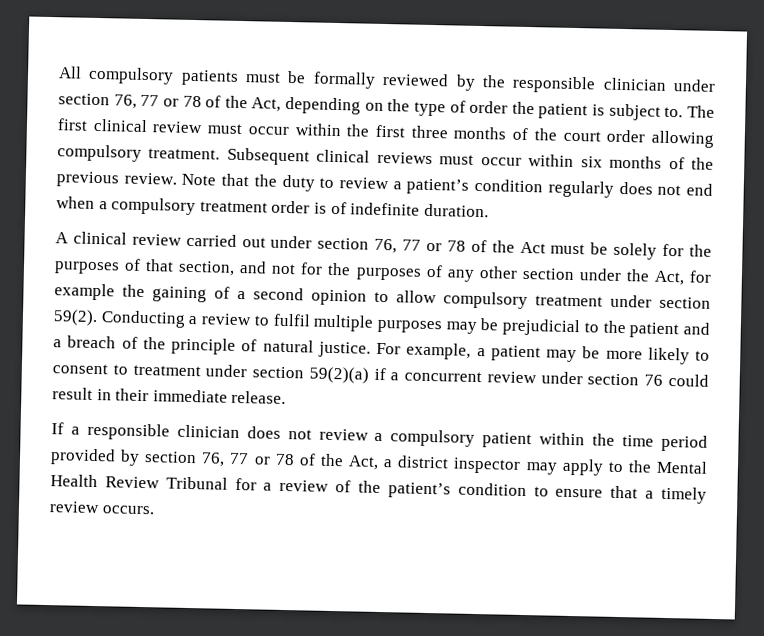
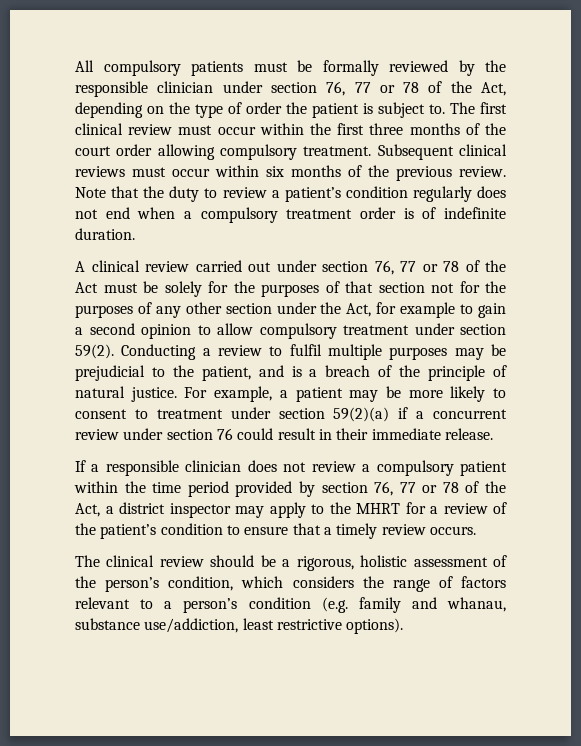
- A clinical review carried out under section 76, 77 or 78 of the Act must be solely for the purposes of that section, and not for the purposes of any other section under the Act, for example the gaining of a second opinion to allow compulsory treatment under section 59(2).
+ A clinical review carried out under section 76, 77 or 78 of the Act must be solely for the purposes of that section not for the purposes of any other section under the Act, for example to gain a second opinion to allow compulsory treatment under section 59(2).
- Conducting a review to fulfil multiple purposes may be prejudicial to the patient and a breach of the principle of natural justice.
+ Conducting a review to fulfil multiple purposes may be prejudicial to the patient, and is a breach of the principle of natural justice.
- If a responsible clinician does not review a compulsory patient within the time period provided by section 76, 77 or 78 of the Act, a district inspector may apply to the Mental Health Review Tribunal for a review of the patient’s condition to ensure that a timely review occurs.
+ If a responsible clinician does not review a compulsory patient within the time period provided by section 76, 77 or 78 of the Act, a district inspector may apply to the MHRT for a review of the patient’s condition to ensure that a timely review occurs.
+ The clinical review should be a rigorous, holistic assessment of the person’s condition, which considers the range of factors relevant to a person’s condition (e.g. family and whanau, substance use/addiction, least restrictive options).

